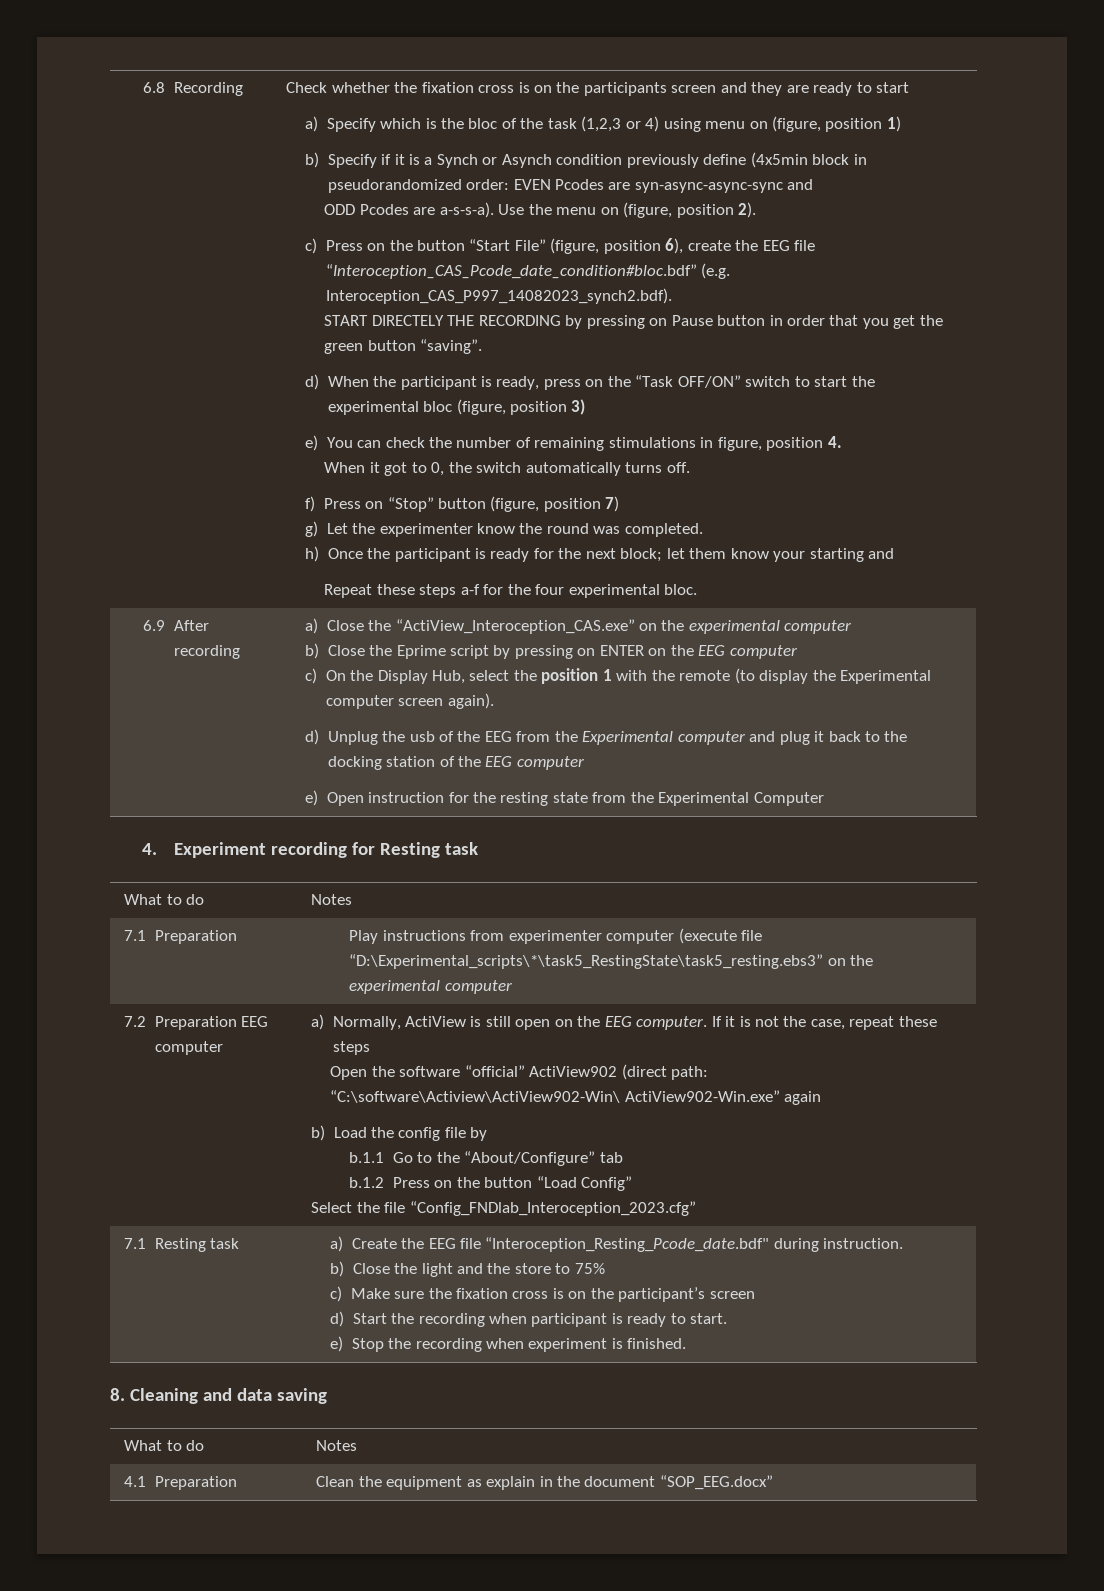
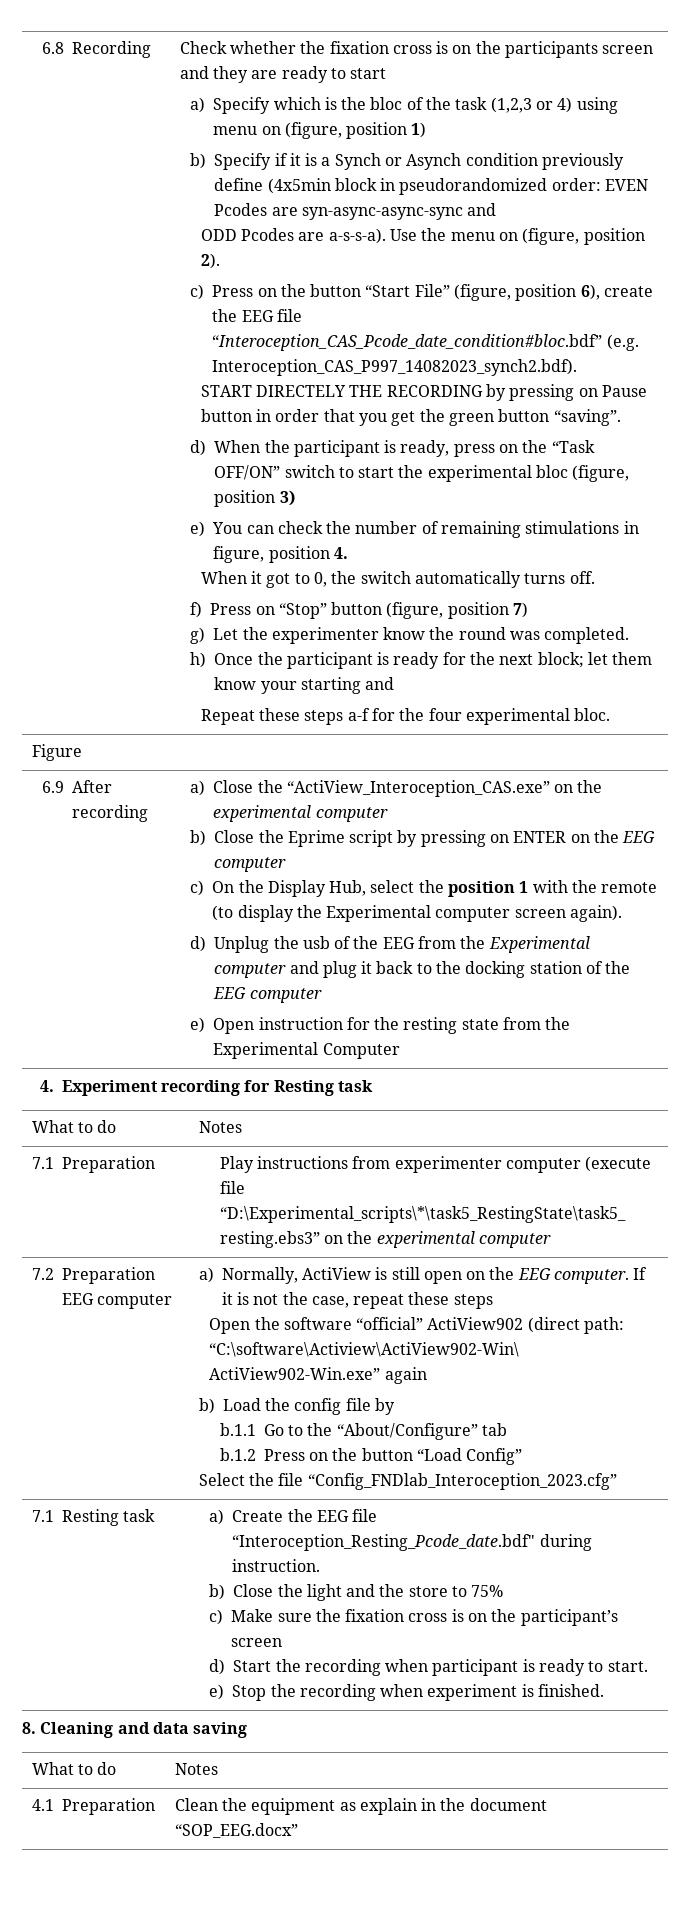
+ Figure

